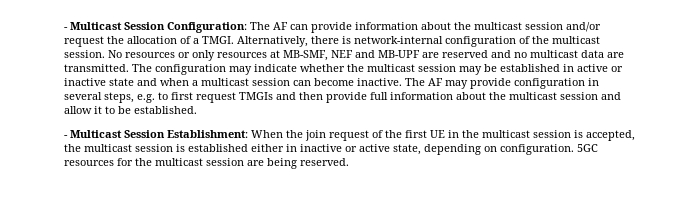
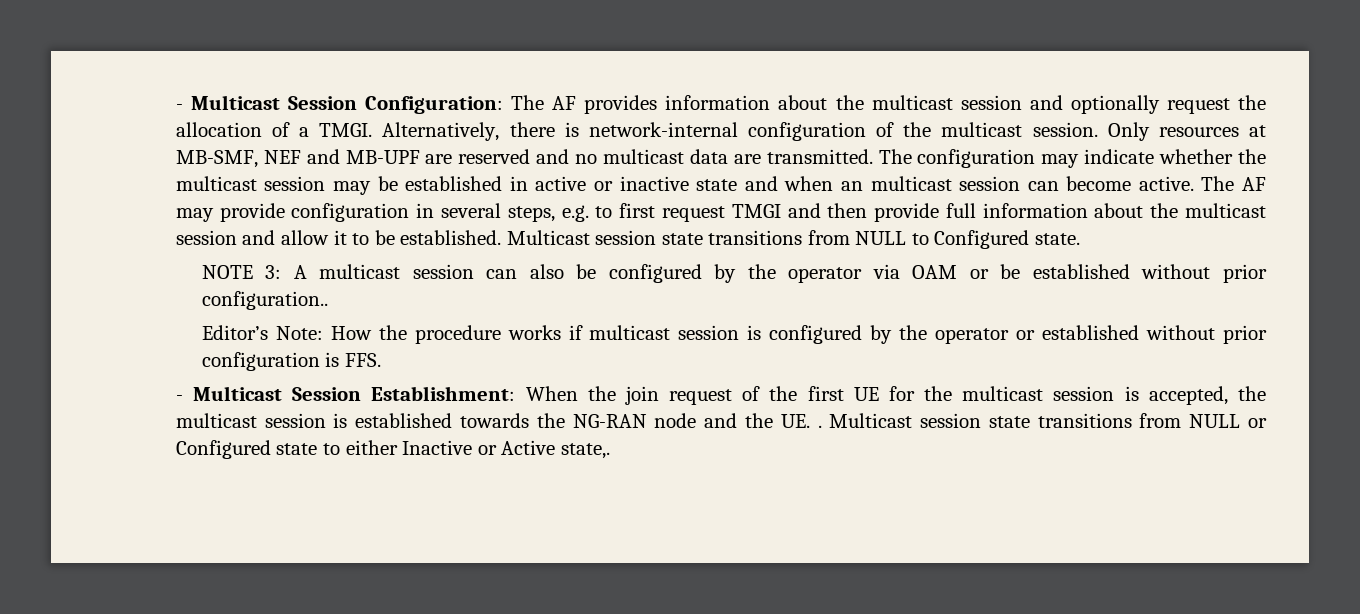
- - Multicast Session Configuration: The AF can provide information about the multicast session and/or request the allocation of a TMGI.
+ - Multicast Session Configuration: The AF provides information about the multicast session and optionally request the allocation of a TMGI.
- No resources or only resources at MB-SMF, NEF and MB-UPF are reserved and no multicast data are transmitted.
+ Only resources at MB-SMF, NEF and MB-UPF are reserved and no multicast data are transmitted.
- The configuration may indicate whether the multicast session may be established in active or inactive state and when a multicast session can become inactive.
+ The configuration may indicate whether the multicast session may be established in active or inactive state and when an multicast session can become active.
- The AF may provide configuration in several steps, e.g. to first request TMGIs and then provide full information about the multicast session and allow it to be established.
+ The AF may provide configuration in several steps, e.g. to first request TMGI and then provide full information about the multicast session and allow it to be established. Multicast session state transitions from NULL to Configured state.
+ NOTE 3: A multicast session can also be configured by the operator via OAM or be established without prior configuration..
+ Editor’s Note: How the procedure works if multicast session is configured by the operator or established without prior configuration is FFS.
- - Multicast Session Establishment: When the join request of the first UE in the multicast session is accepted, the multicast session is established either in inactive or active state, depending on configuration. 5GC resources for the multicast session are being reserved.
+ - Multicast Session Establishment: When the join request of the first UE for the multicast session is accepted, the multicast session is established towards the NG-RAN node and the UE. . Multicast session state transitions from NULL or Configured state to either Inactive or Active state,.

